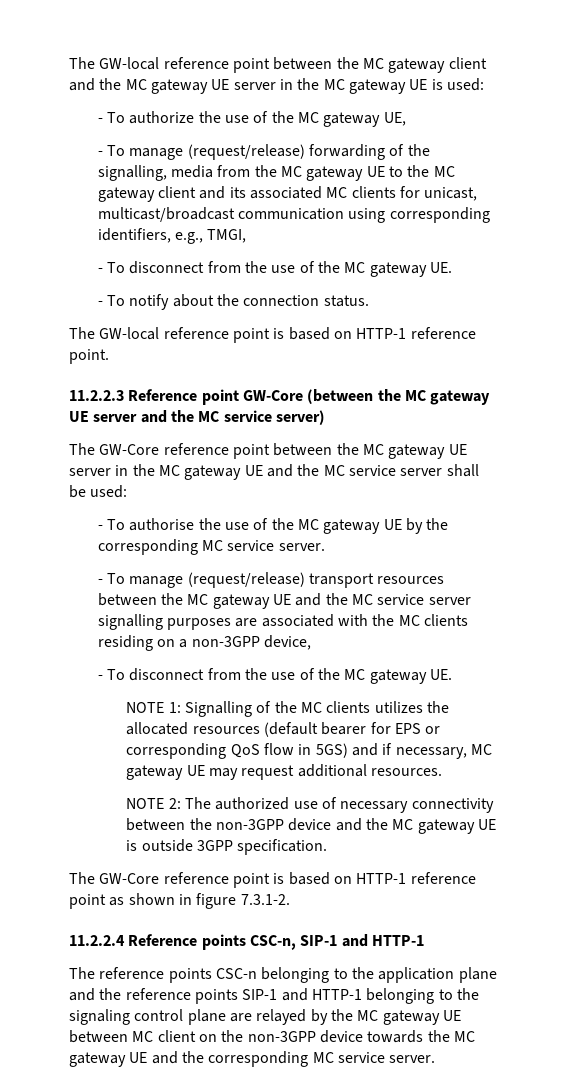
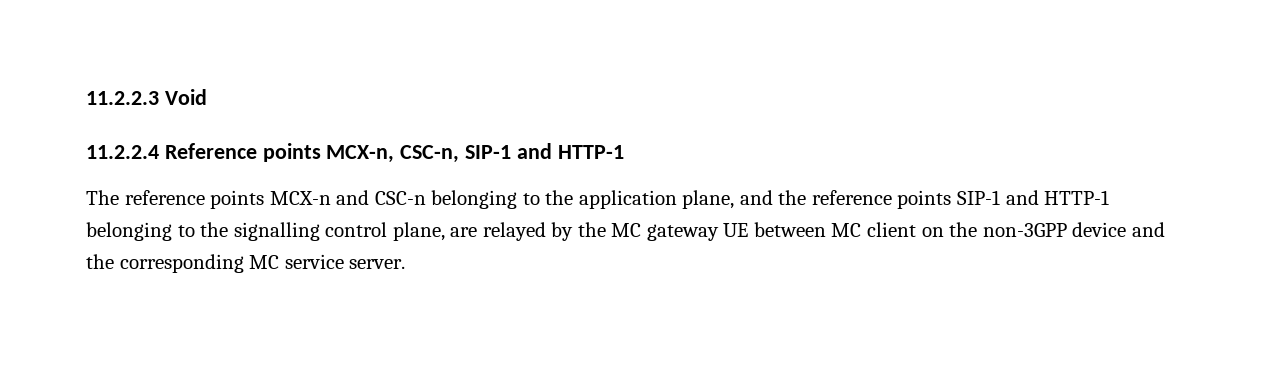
- The GW-local reference point between the MC gateway client and the MC gateway UE server in the MC gateway UE is used:
- - To authorize the use of the MC gateway UE,
- - To manage (request/release) forwarding of the signalling, media from the MC gateway UE to the MC gateway client and its associated MC clients for unicast, multicast/broadcast communication using corresponding identifiers, e.g., TMGI,
- - To disconnect from the use of the MC gateway UE.
- - To notify about the connection status.
- The GW-local reference point is based on HTTP-1 reference point.
- 11.2.2.3 Reference point GW-Core (between the MC gateway UE server and the MC service server)
- The GW-Core reference point between the MC gateway UE server in the MC gateway UE and the MC service server shall be used:
- - To authorise the use of the MC gateway UE by the corresponding MC service server.
- - To manage (request/release) transport resources between the MC gateway UE and the MC service server signalling purposes are associated with the MC clients residing on a non-3GPP device,
- - To disconnect from the use of the MC gateway UE.
- NOTE 1: Signalling of the MC clients utilizes the allocated resources (default bearer for EPS or corresponding QoS flow in 5GS) and if necessary, MC gateway UE may request additional resources.
- NOTE 2: The authorized use of necessary connectivity between the non-3GPP device and the MC gateway UE is outside 3GPP specification.
- The GW-Core reference point is based on HTTP-1 reference point as shown in figure 7.3.1-2.
+ 11.2.2.3 Void
- 11.2.2.4 Reference points CSC-n, SIP-1 and HTTP-1
+ 11.2.2.4 Reference points MCX-n, CSC-n, SIP-1 and HTTP-1
- The reference points CSC-n belonging to the application plane and the reference points SIP-1 and HTTP-1 belonging to the signaling control plane are relayed by the MC gateway UE between MC client on the non-3GPP device towards the MC gateway UE and the corresponding MC service server.
+ The reference points MCX-n and CSC-n belonging to the application plane, and the reference points SIP-1 and HTTP-1 belonging to the signalling control plane, are relayed by the MC gateway UE between MC client on the non-3GPP device and the corresponding MC service server.

